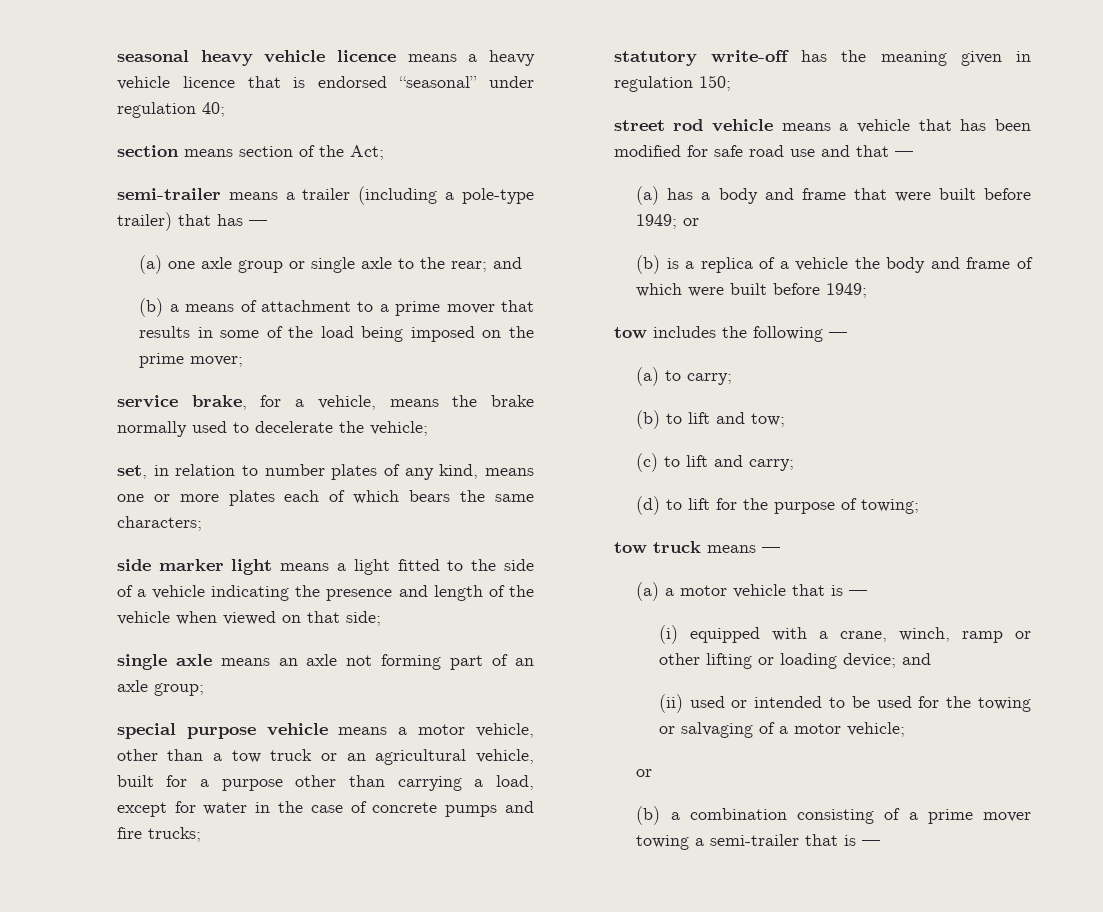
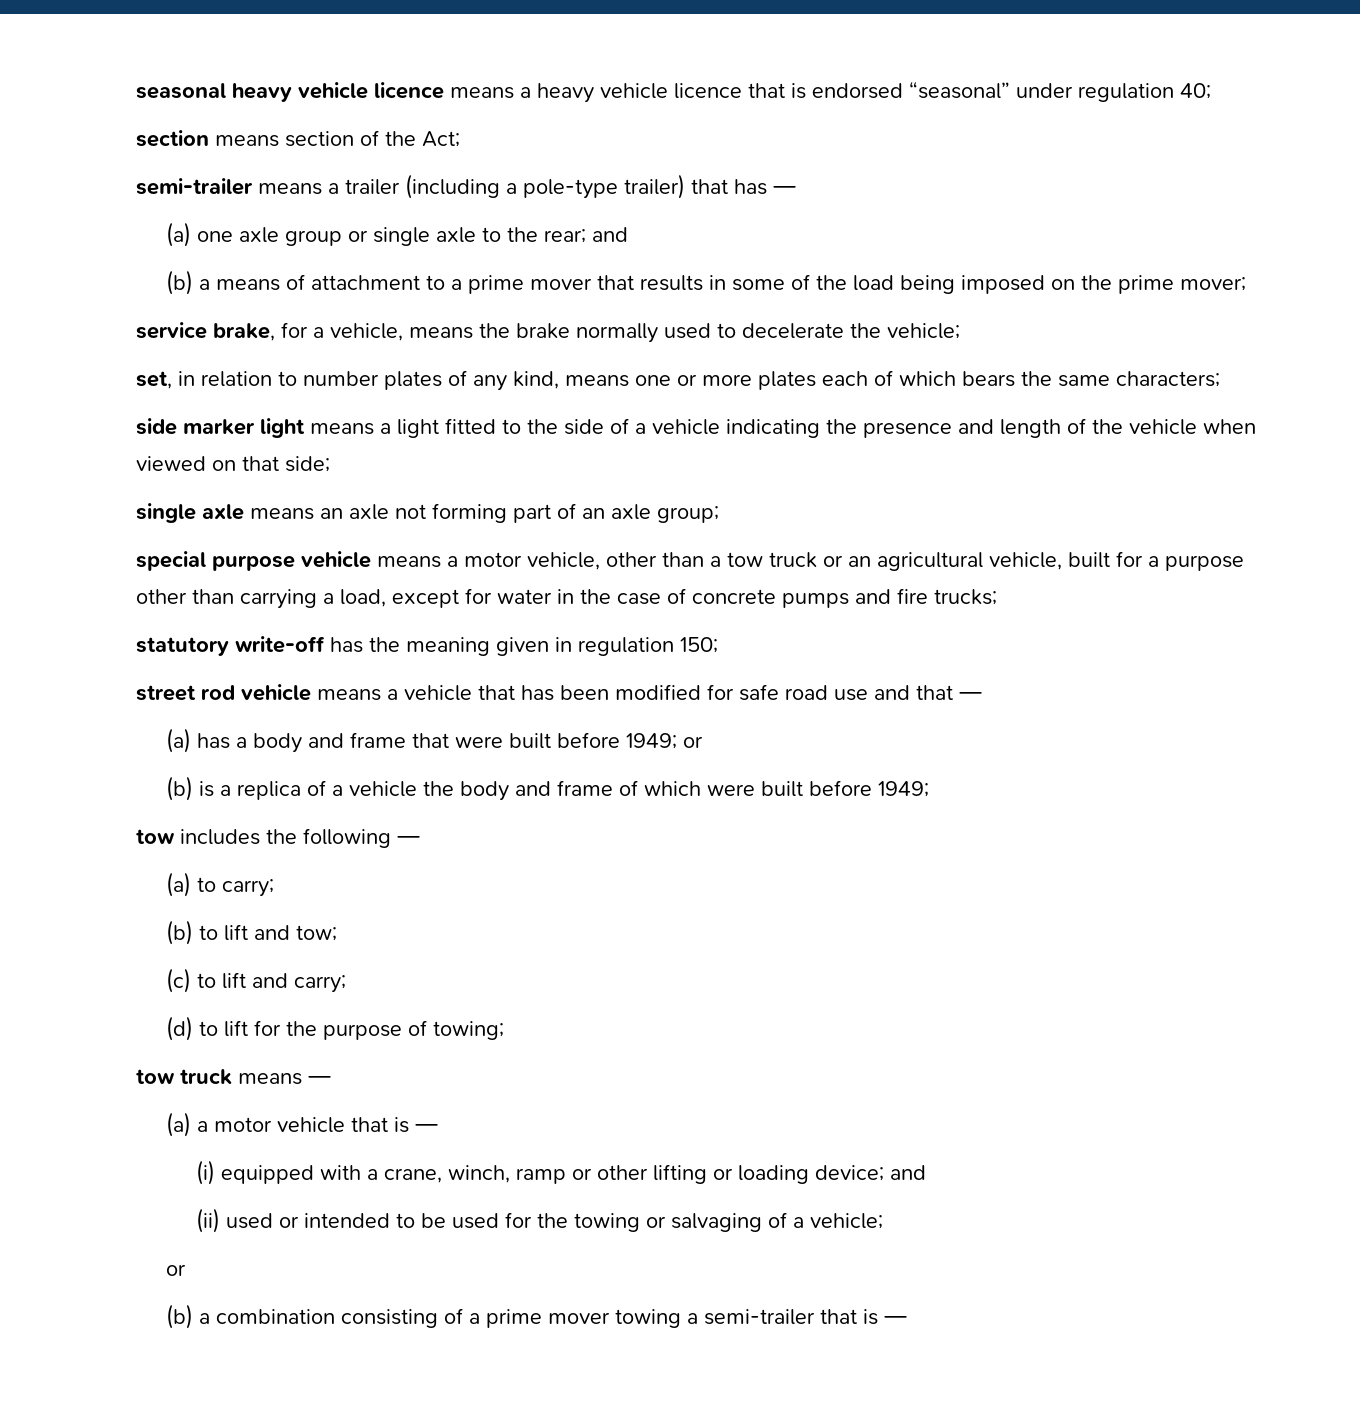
- (ii) used or intended to be used for the towing or salvaging of a motor vehicle;
+ (ii) used or intended to be used for the towing or salvaging of a vehicle;

